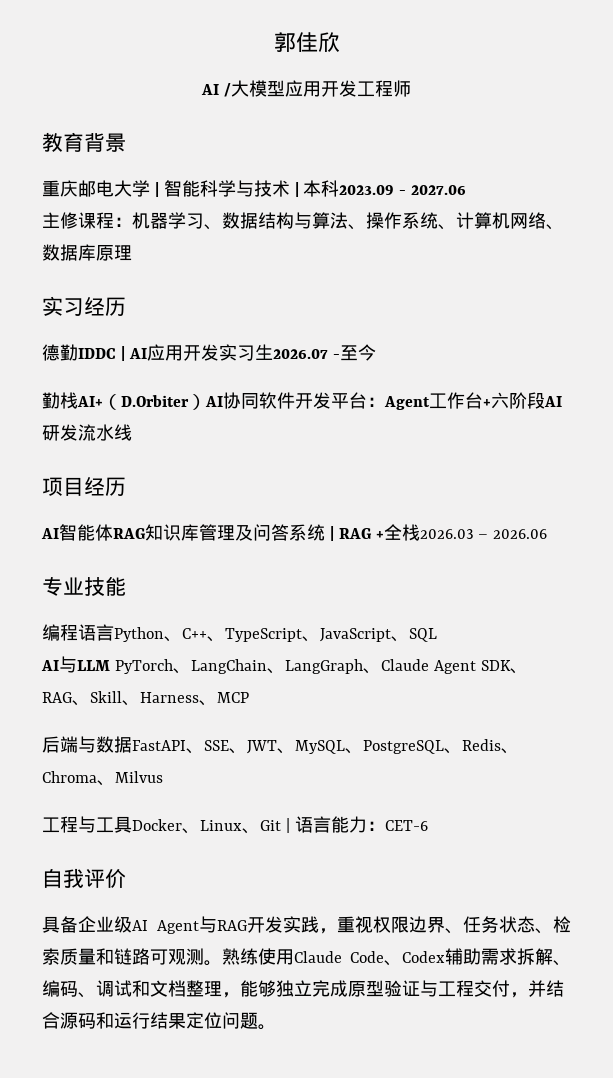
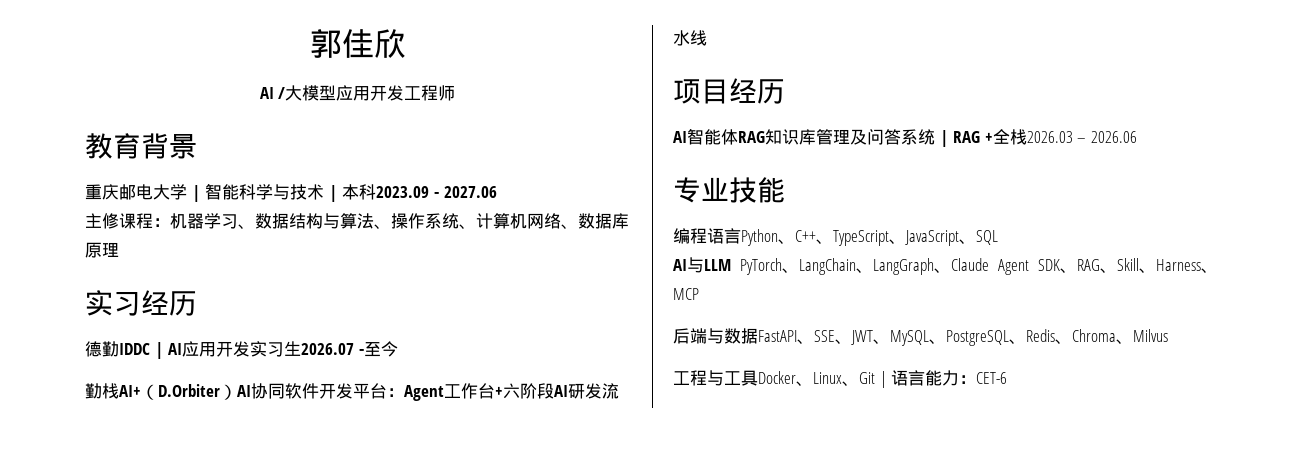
- 自我评价
- 具备企业级AI Agent与RAG开发实践，重视权限边界、任务状态、检索质量和链路可观测。熟练使用Claude Code、Codex辅助需求拆解、编码、调试和文档整理，能够独立完成原型验证与工程交付，并结合源码和运行结果定位问题。

